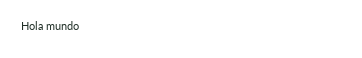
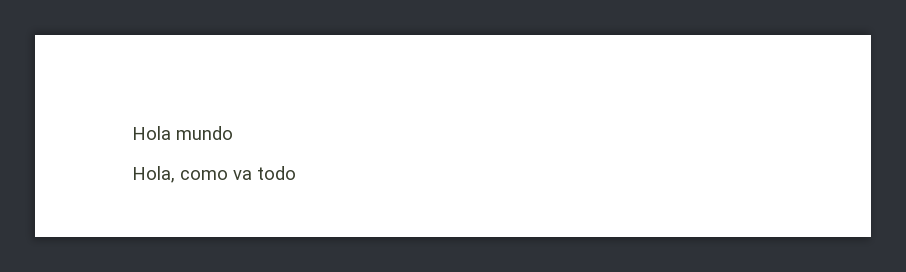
+ Hola, como va todo

